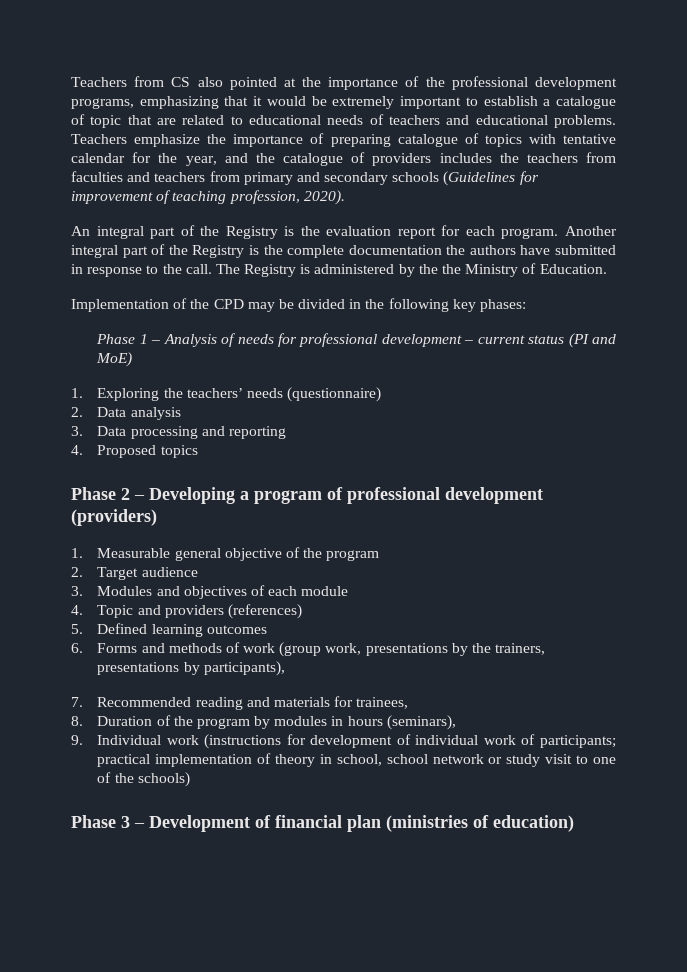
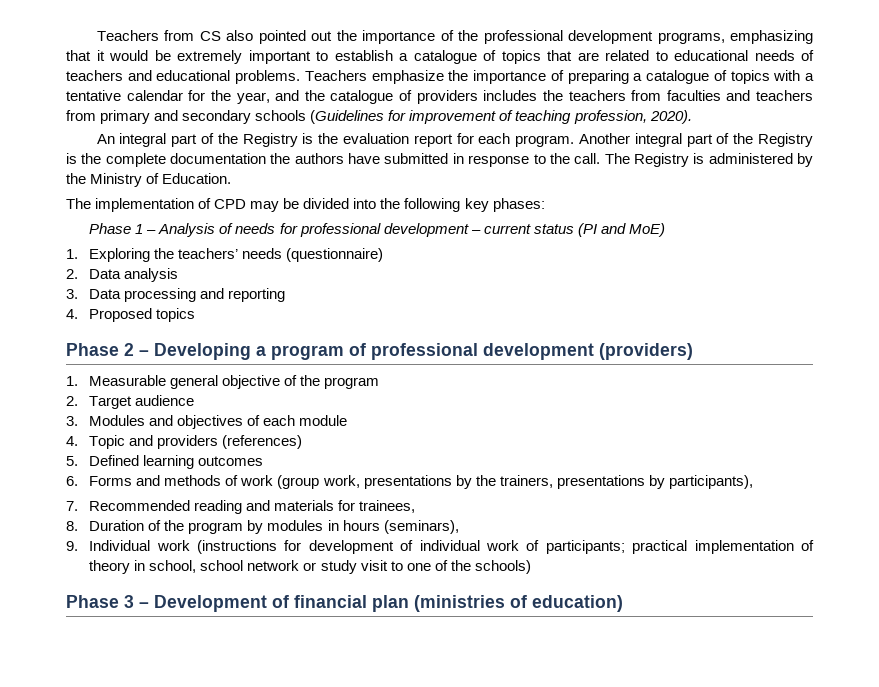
- Teachers from CS also pointed at the importance of the professional development programs, emphasizing that it would be extremely important to establish a catalogue of topic that are related to educational needs of teachers and educational problems.
+ Teachers from CS also pointed out the importance of the professional development programs, emphasizing that it would be extremely important to establish a catalogue of topics that are related to educational needs of teachers and educational problems.
- Teachers emphasize the importance of preparing catalogue of topics with tentative calendar for the year, and the catalogue of providers includes the teachers from faculties and teachers from primary and secondary schools (Guidelines for improvement of teaching profession, 2020).
+ Teachers emphasize the importance of preparing a catalogue of topics with a tentative calendar for the year, and the catalogue of providers includes the teachers from faculties and teachers from primary and secondary schools (Guidelines for improvement of teaching profession, 2020).
- The Registry is administered by the the Ministry of Education.
+ The Registry is administered by the Ministry of Education.
- Implementation of the CPD may be divided in the following key phases:
+ The implementation of CPD may be divided into the following key phases:

